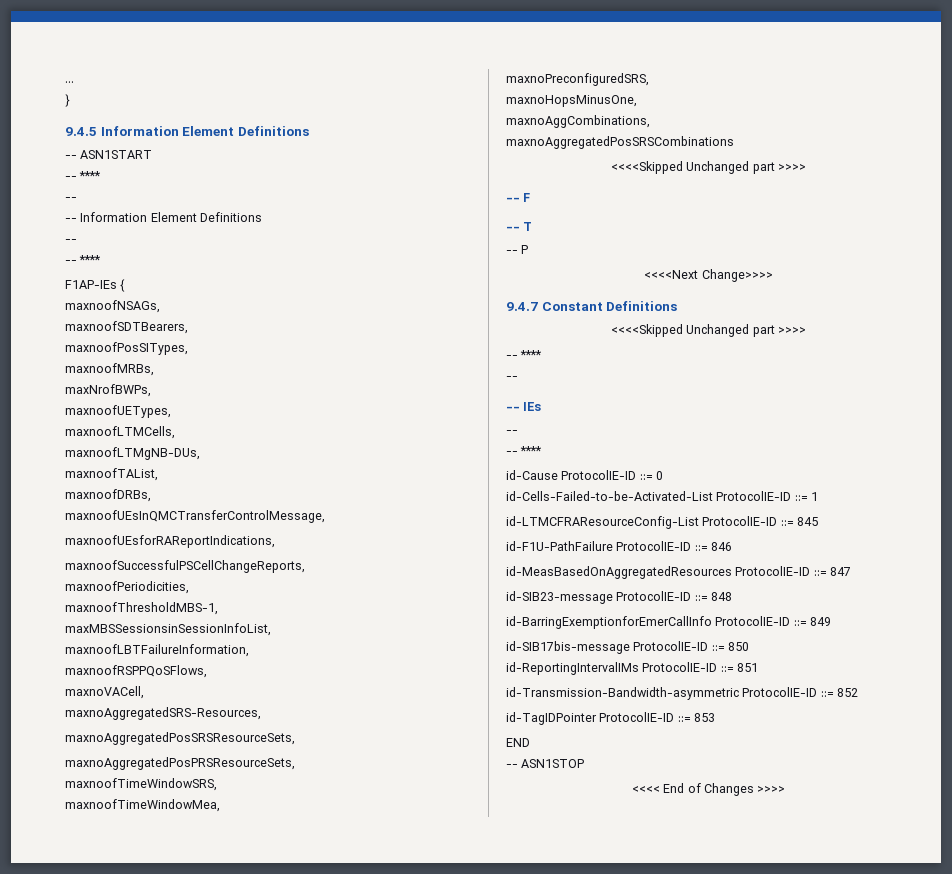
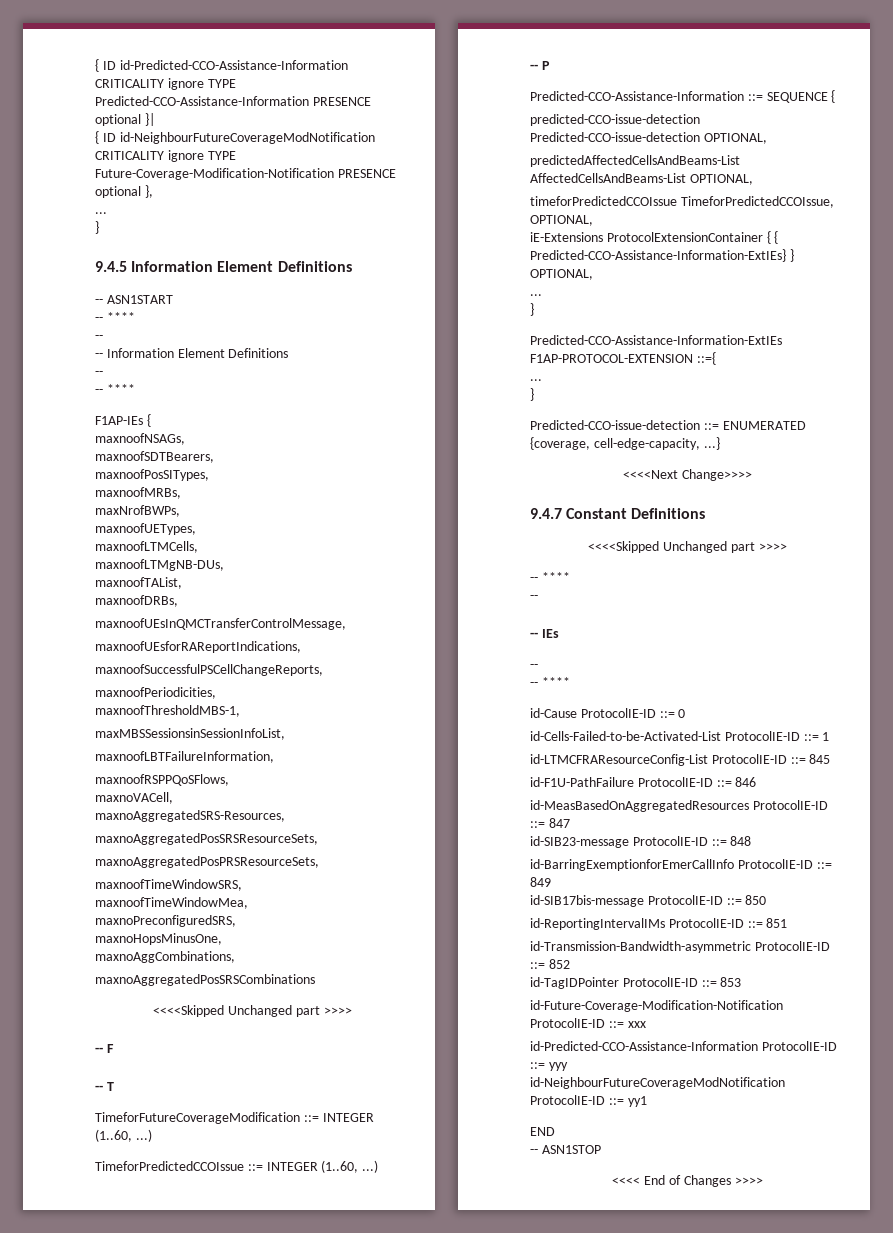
+ { ID id-Predicted-CCO-Assistance-Information CRITICALITY ignore TYPE Predicted-CCO-Assistance-Information PRESENCE optional }|
+ { ID id-NeighbourFutureCoverageModNotification CRITICALITY ignore TYPE Future-Coverage-Modification-Notification PRESENCE optional },
+ TimeforFutureCoverageModification ::= INTEGER (1..60, ...)
+ TimeforPredictedCCOIssue ::= INTEGER (1..60, ...)
  -- P
+ Predicted-CCO-Assistance-Information ::= SEQUENCE {
+ predicted-CCO-issue-detection Predicted-CCO-issue-detection OPTIONAL,
+ predictedAffectedCellsAndBeams-List AffectedCellsAndBeams-List OPTIONAL,
+ timeforPredictedCCOIssue TimeforPredictedCCOIssue, OPTIONAL,
+ iE-Extensions ProtocolExtensionContainer { { Predicted-CCO-Assistance-Information-ExtIEs} } OPTIONAL,
+ ...
+ }
+ Predicted-CCO-Assistance-Information-ExtIEs F1AP-PROTOCOL-EXTENSION ::={
+ ...
+ }
+ Predicted-CCO-issue-detection ::= ENUMERATED {coverage, cell-edge-capacity, ...}
+ id-Future-Coverage-Modification-Notification ProtocolIE-ID ::= xxx
+ id-Predicted-CCO-Assistance-Information ProtocolIE-ID ::= yyy
+ id-NeighbourFutureCoverageModNotification ProtocolIE-ID ::= yy1

